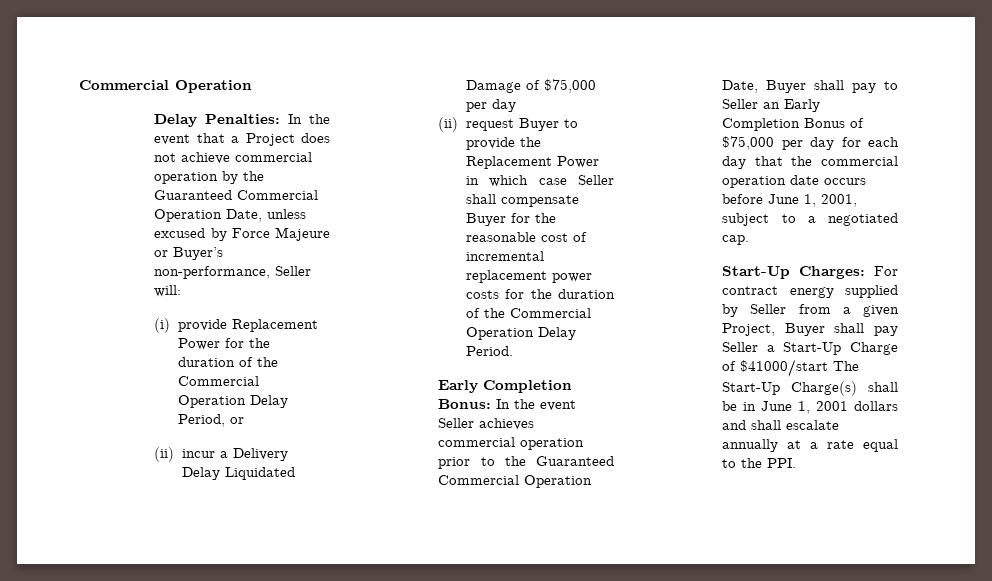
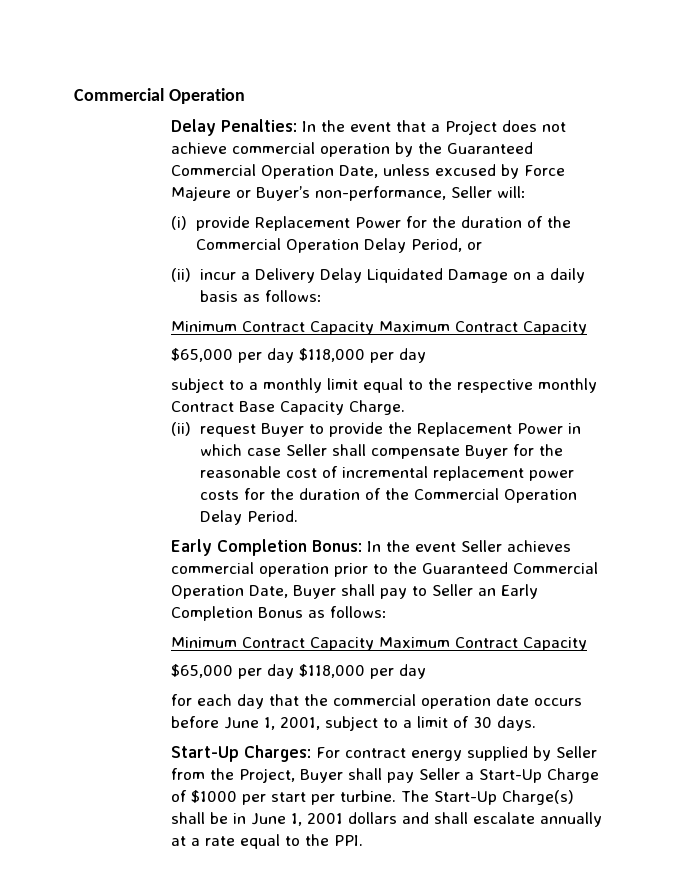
- (ii) incur a Delivery Delay Liquidated Damage of $75,000 per day
+ (ii) incur a Delivery Delay Liquidated Damage on a daily basis as follows:
+ Minimum Contract Capacity Maximum Contract Capacity
+ $65,000 per day $118,000 per day
+ subject to a monthly limit equal to the respective monthly Contract Base Capacity Charge.
- Early Completion Bonus: In the event Seller achieves commercial operation prior to the Guaranteed Commercial Operation Date, Buyer shall pay to Seller an Early Completion Bonus of $75,000 per day for each day that the commercial operation date occurs before June 1, 2001, subject to a negotiated cap.
+ Early Completion Bonus: In the event Seller achieves commercial operation prior to the Guaranteed Commercial Operation Date, Buyer shall pay to Seller an Early Completion Bonus as follows:
+ Minimum Contract Capacity Maximum Contract Capacity
+ $65,000 per day $118,000 per day
+ for each day that the commercial operation date occurs before June 1, 2001, subject to a limit of 30 days.
- Start-Up Charges: For contract energy supplied by Seller from a given Project, Buyer shall pay Seller a Start-Up Charge of $41000/start The Start-Up Charge(s) shall be in June 1, 2001 dollars and shall escalate annually at a rate equal to the PPI.
+ Start-Up Charges: For contract energy supplied by Seller from the Project, Buyer shall pay Seller a Start-Up Charge of $1000 per start per turbine. The Start-Up Charge(s) shall be in June 1, 2001 dollars and shall escalate annually at a rate equal to the PPI.

